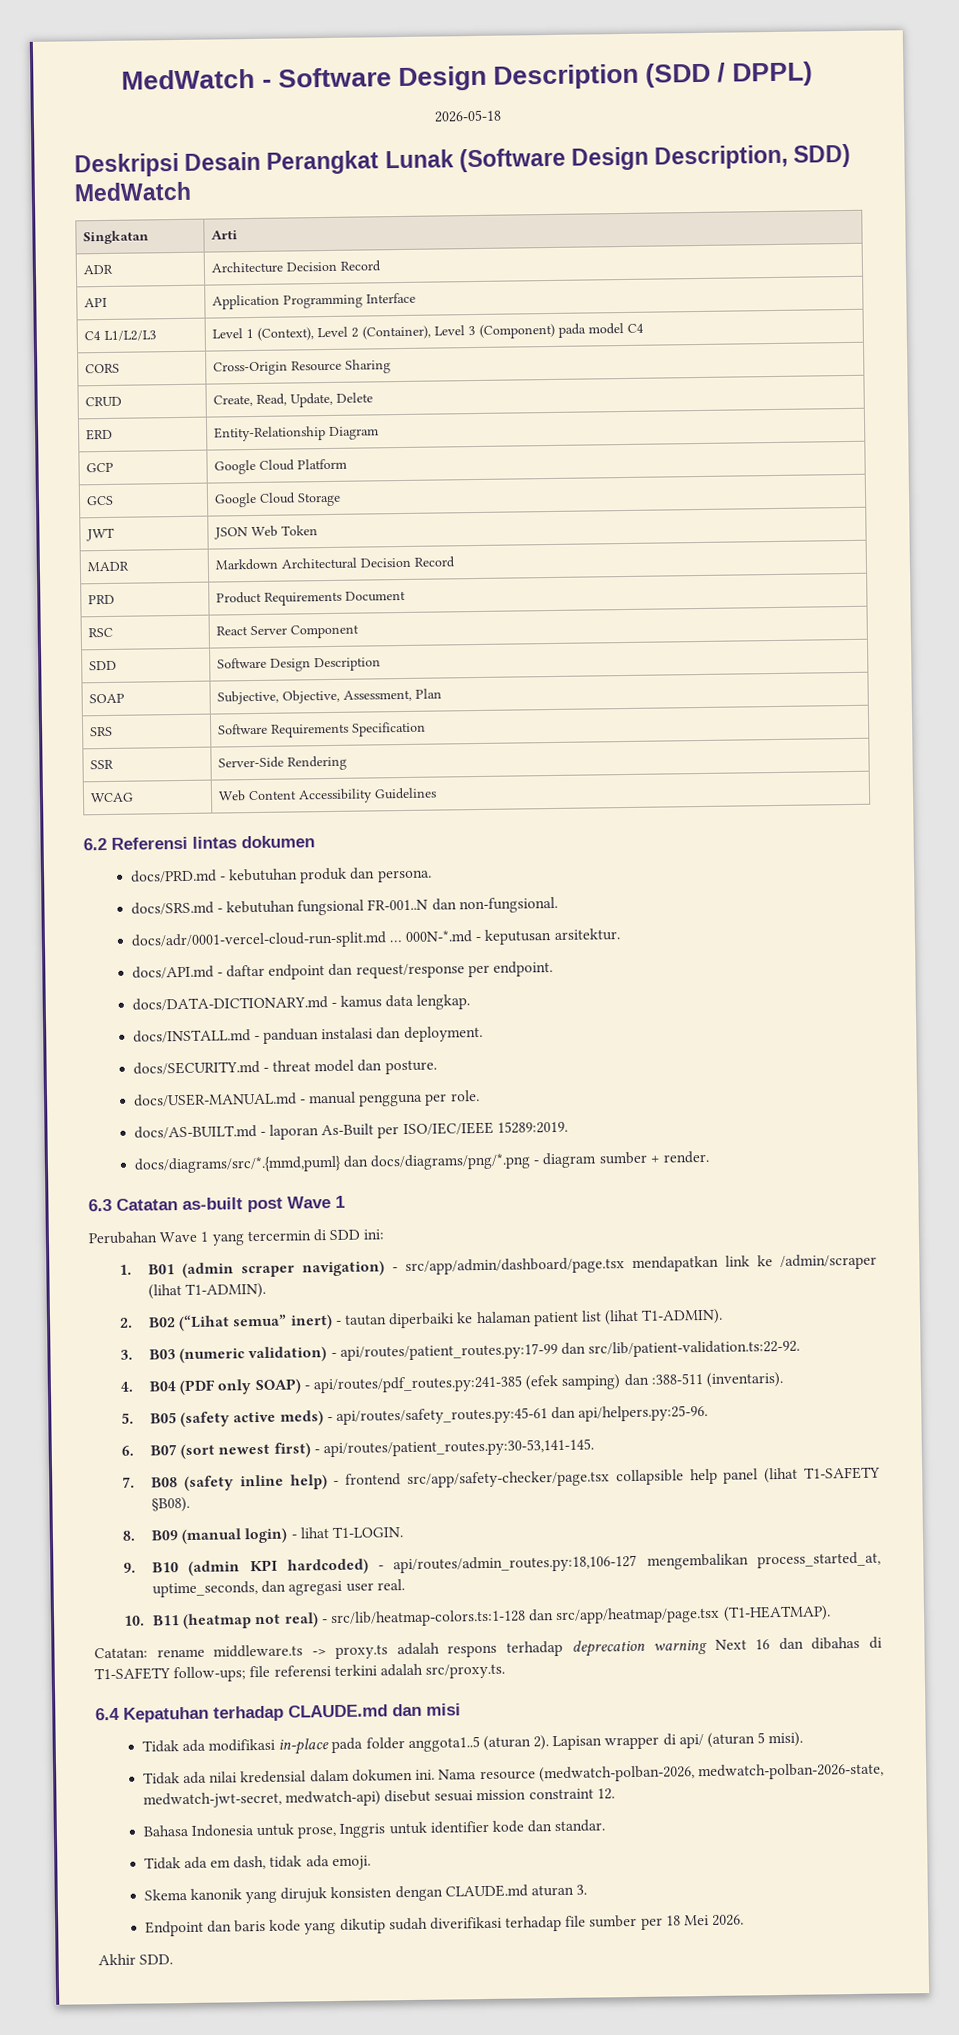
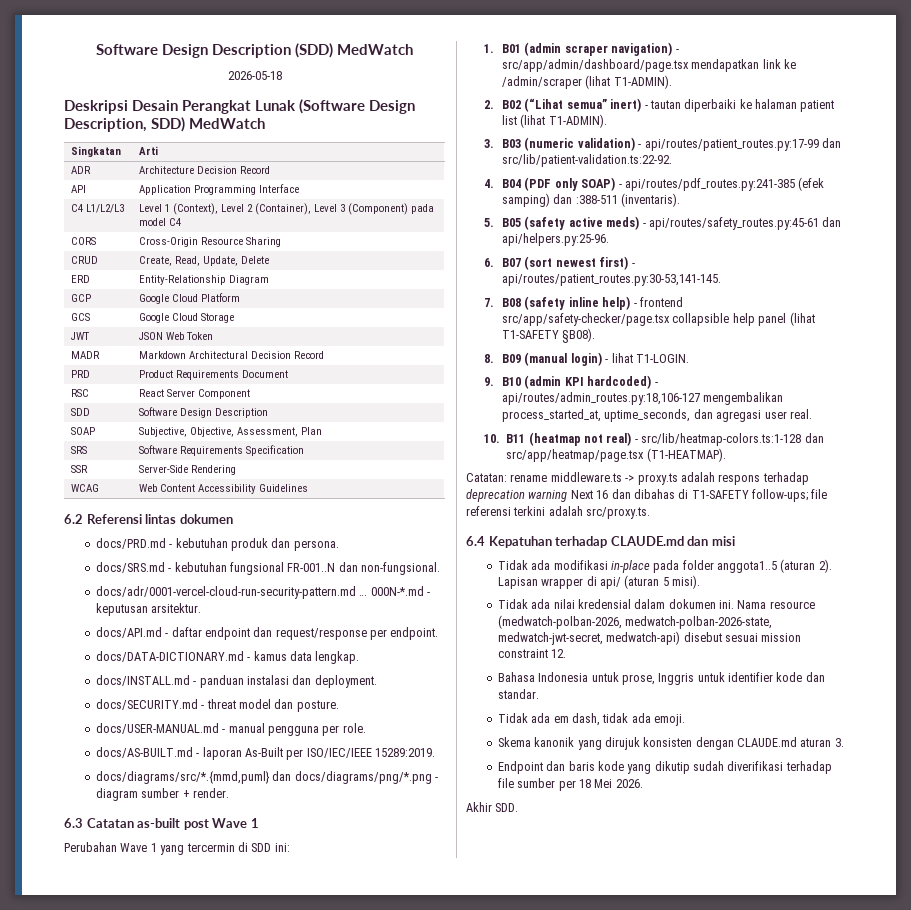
- MedWatch - Software Design Description (SDD / DPPL)
+ Software Design Description (SDD) MedWatch
- docs/adr/0001-vercel-cloud-run-split.md …
+ docs/adr/0001-vercel-cloud-run-security-pattern.md …

